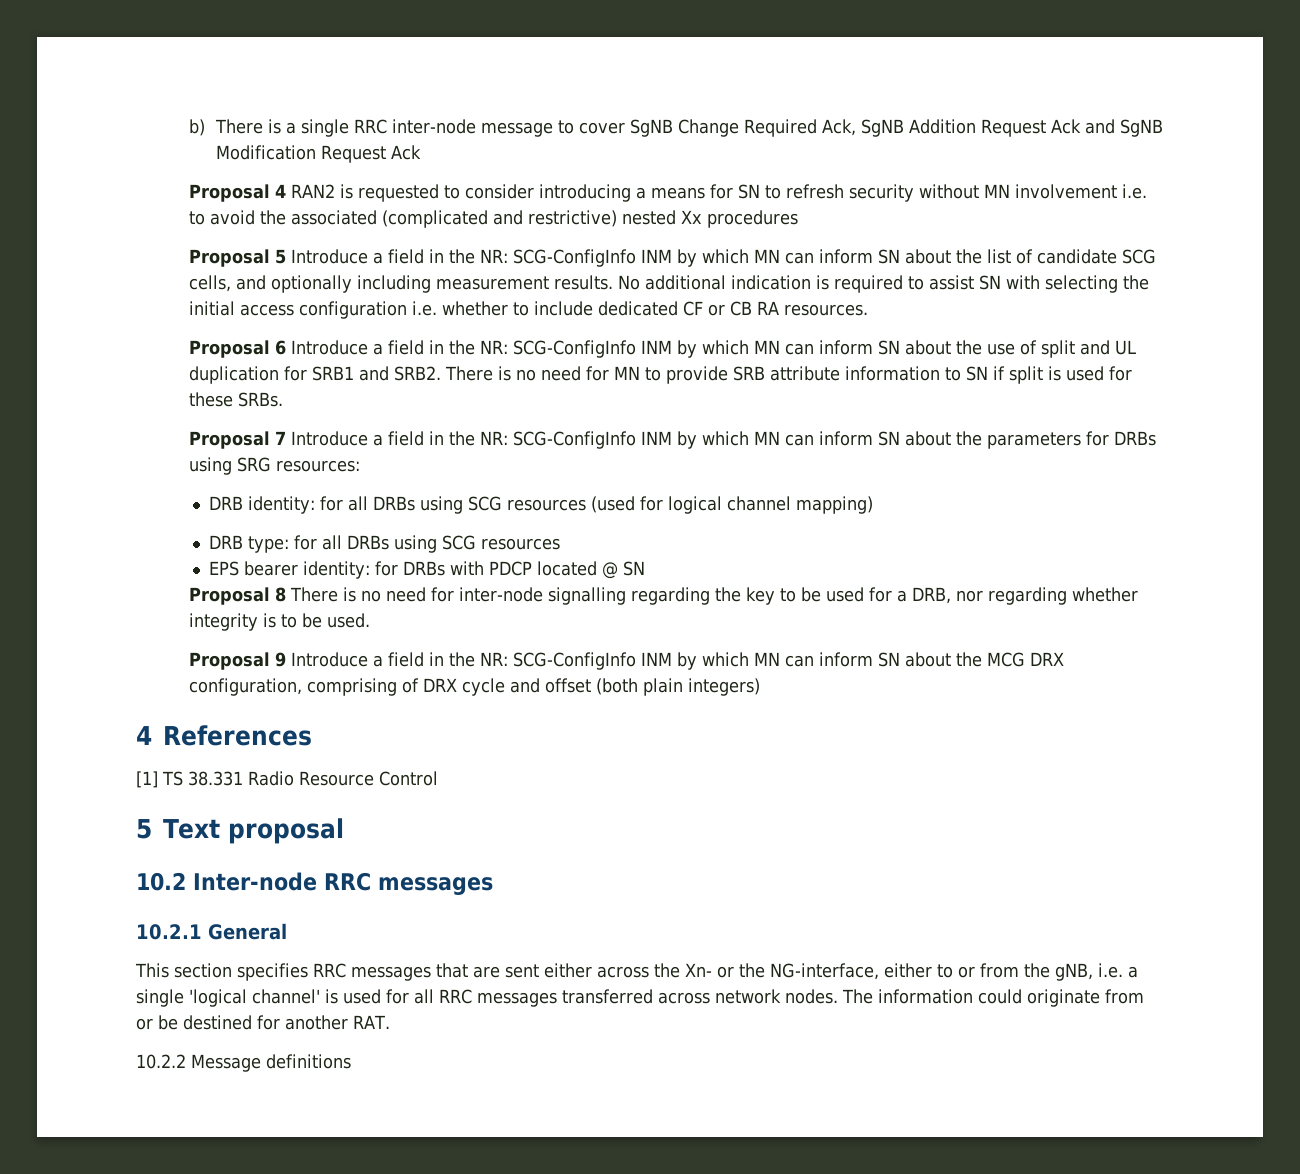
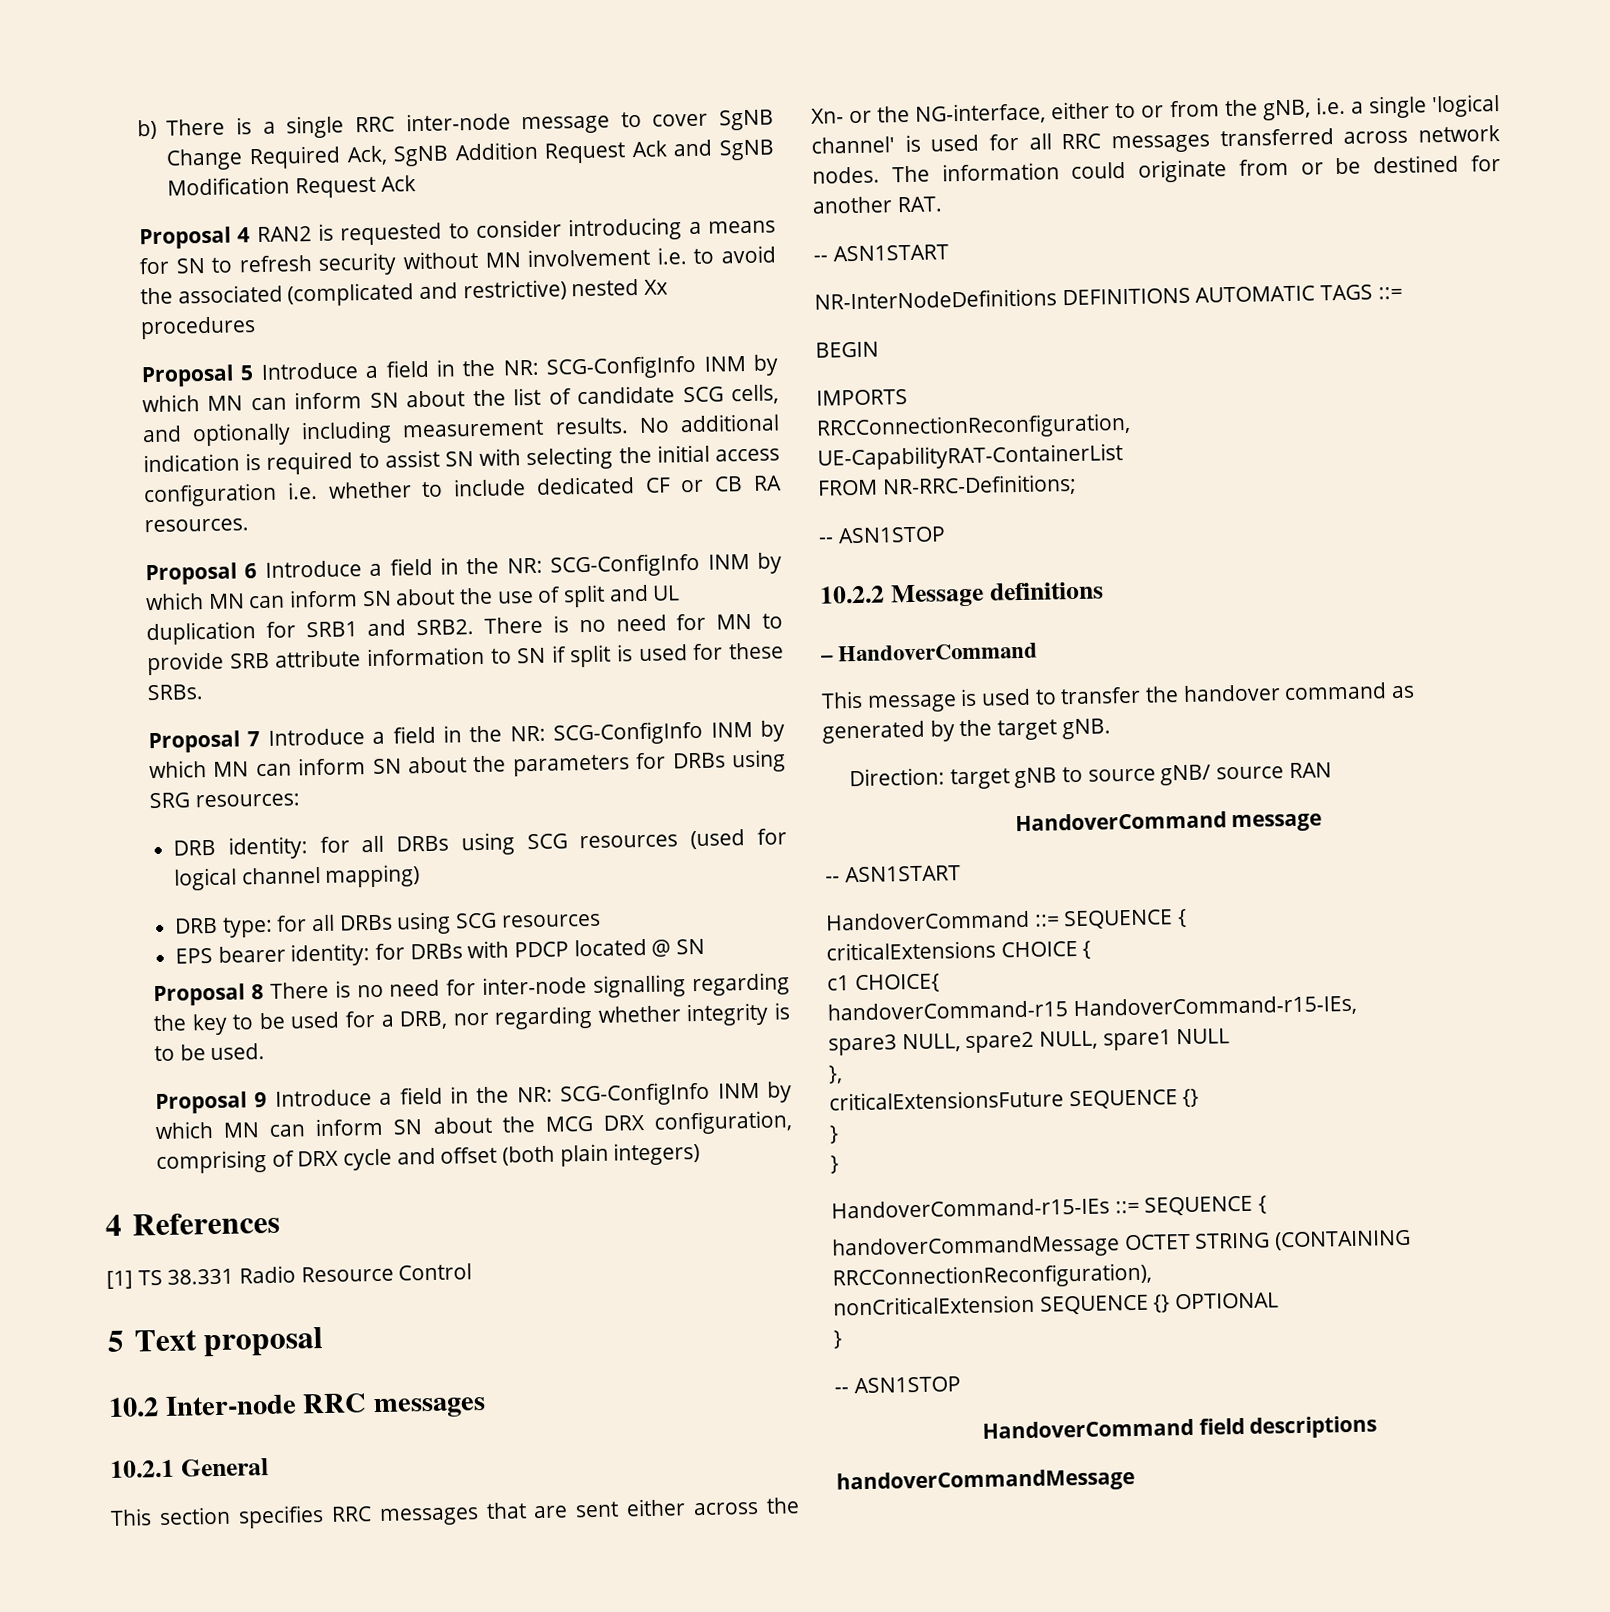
  The information could originate from or be destined for another RAT.
+ -- ASN1START
+ NR-InterNodeDefinitions DEFINITIONS AUTOMATIC TAGS ::=
+ BEGIN
+ IMPORTS
+ RRCConnectionReconfiguration,
+ UE-CapabilityRAT-ContainerList
+ FROM NR-RRC-Definitions;
+ -- ASN1STOP
  10.2.2 Message definitions
+ – HandoverCommand
+ This message is used to transfer the handover command as generated by the target gNB.
+ Direction: target gNB to source gNB/ source RAN
+ HandoverCommand message
+ -- ASN1START
+ HandoverCommand ::= SEQUENCE {
+ criticalExtensions CHOICE {
+ c1 CHOICE{
+ handoverCommand-r15 HandoverCommand-r15-IEs,
+ spare3 NULL, spare2 NULL, spare1 NULL
+ },
+ criticalExtensionsFuture SEQUENCE {}
+ }
+ }
+ HandoverCommand-r15-IEs ::= SEQUENCE {
+ handoverCommandMessage OCTET STRING (CONTAINING RRCConnectionReconfiguration),
+ nonCriticalExtension SEQUENCE {} OPTIONAL
+ }
+ -- ASN1STOP
+ HandoverCommand field descriptions
+ handoverCommandMessage

